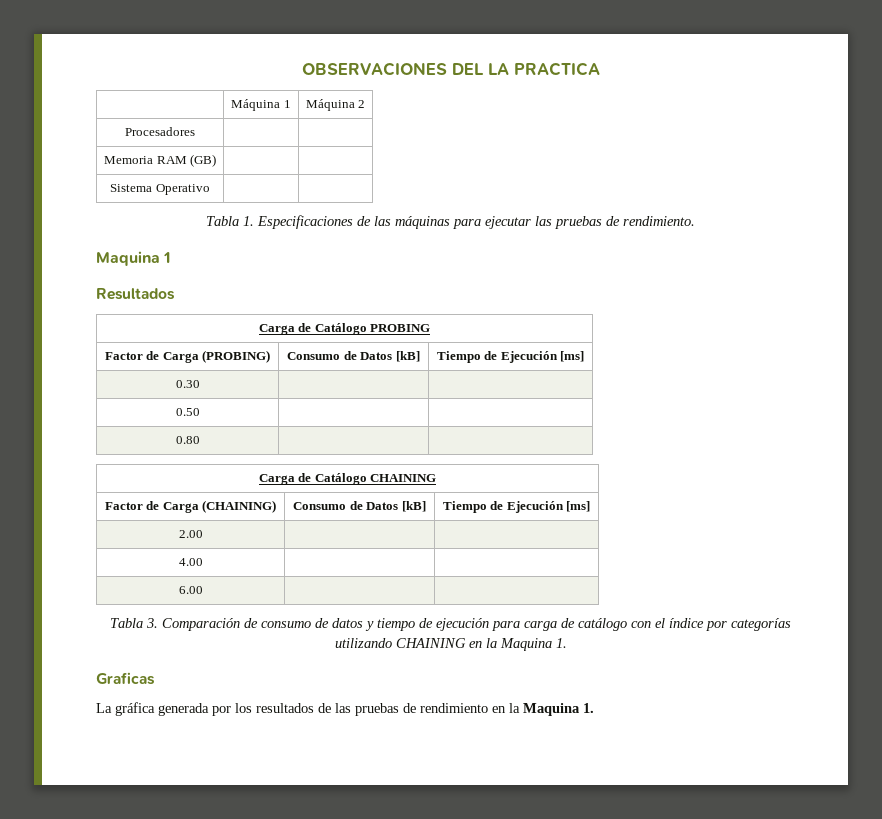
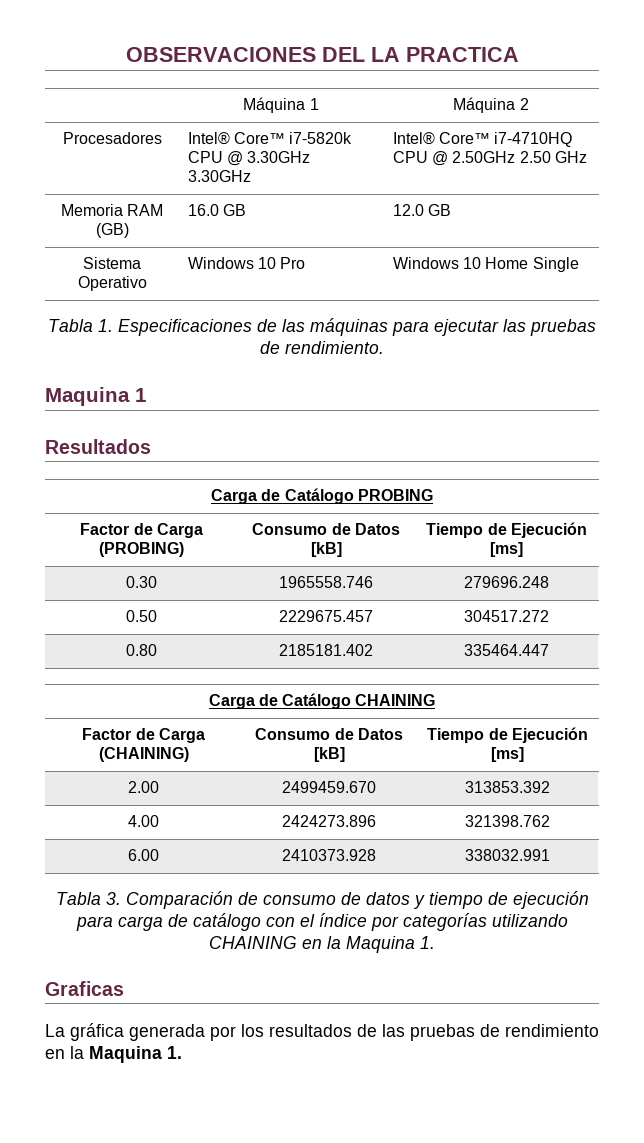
- Procesadores | |
- Memoria RAM (GB) | |
- Sistema Operativo | |
+ Procesadores | Intel® Core™ i7-5820k CPU @ 3.30GHz 3.30GHz | Intel® Core™ i7-4710HQ CPU @ 2.50GHz 2.50 GHz
+ Memoria RAM (GB) | 16.0 GB | 12.0 GB
+ Sistema Operativo | Windows 10 Pro | Windows 10 Home Single
- 0.30 | |
+ 0.30 | 1965558.746 | 279696.248
- 0.50 | |
+ 0.50 | 2229675.457 | 304517.272
- 0.80 | |
+ 0.80 | 2185181.402 | 335464.447
- 2.00 | |
+ 2.00 | 2499459.670 | 313853.392
- 4.00 | |
+ 4.00 | 2424273.896 | 321398.762
- 6.00 | |
+ 6.00 | 2410373.928 | 338032.991

